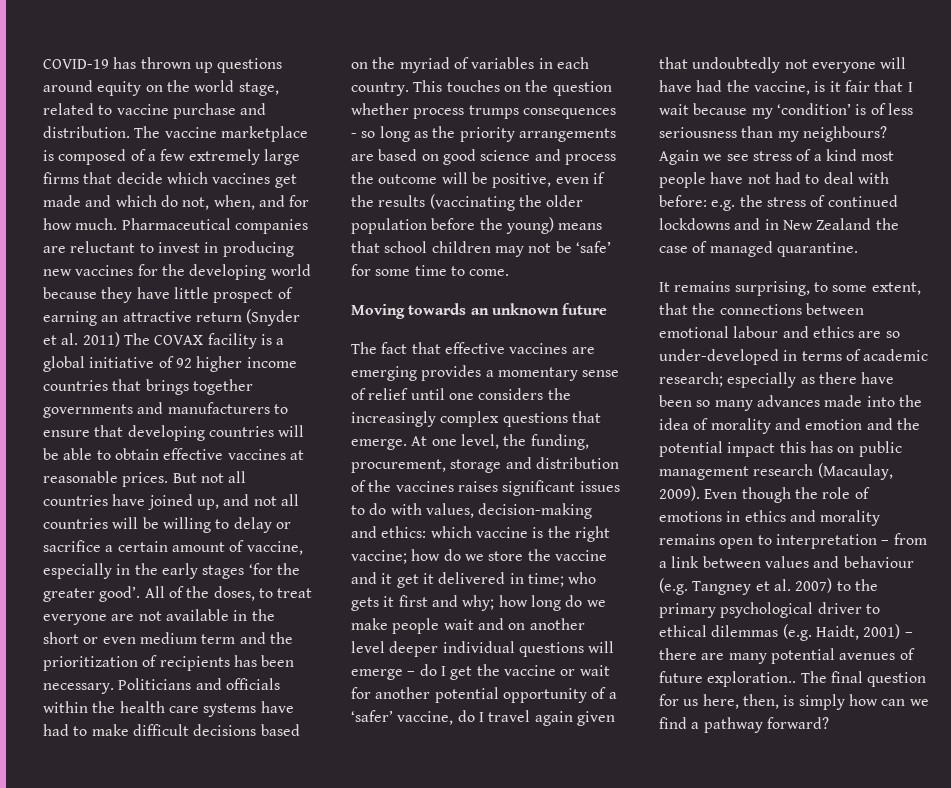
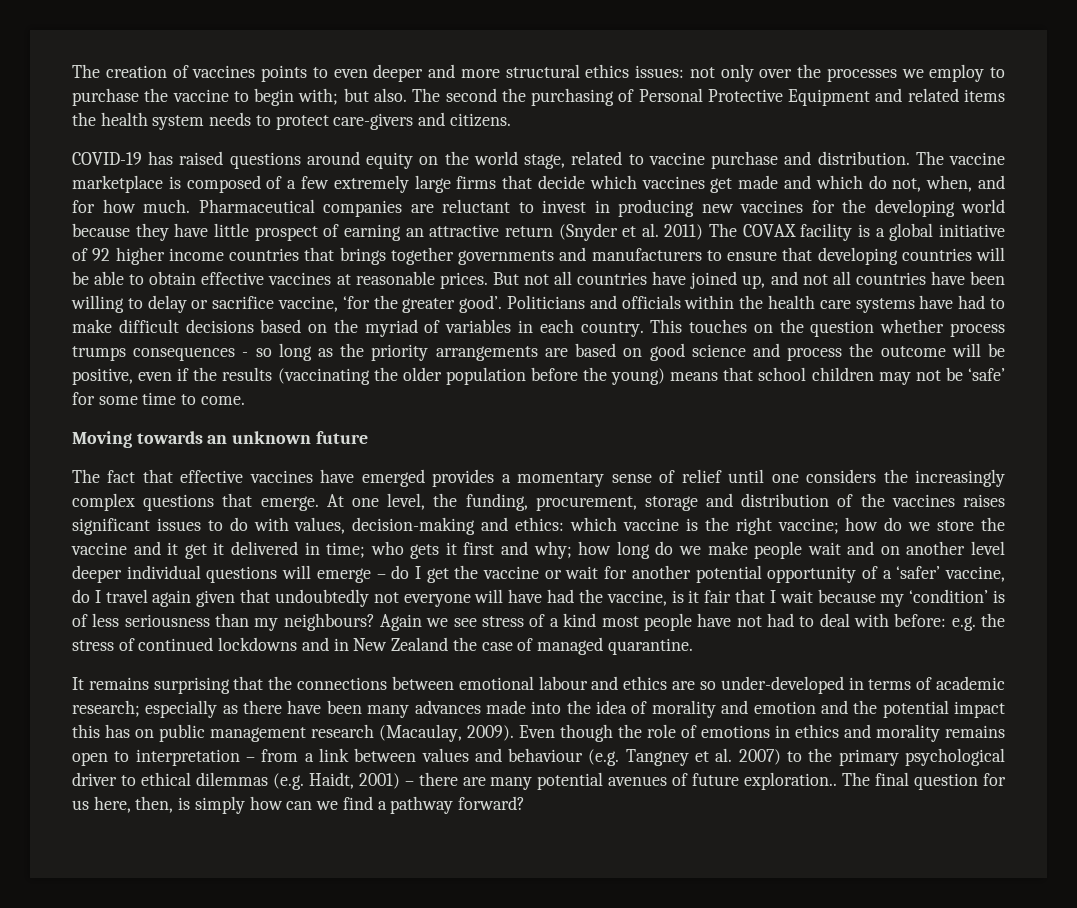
- COVID-19 has thrown up questions around equity on the world stage, related to vaccine purchase and distribution.
+ The creation of vaccines points to even deeper and more structural ethics issues: not only over the processes we employ to purchase the vaccine to begin with; but also. The second the purchasing of Personal Protective Equipment and related items the health system needs to protect care-givers and citizens.
+ COVID-19 has raised questions around equity on the world stage, related to vaccine purchase and distribution.
- But not all countries have joined up, and not all countries will be willing to delay or sacrifice a certain amount of vaccine, especially in the early stages ‘for the greater good’. All of the doses, to treat everyone are not available in the short or even medium term and the prioritization of recipients has been necessary.
+ But not all countries have joined up, and not all countries have been willing to delay or sacrifice vaccine, ‘for the greater good’.
- The fact that effective vaccines are emerging provides a momentary sense of relief until one considers the increasingly complex questions that emerge.
+ The fact that effective vaccines have emerged provides a momentary sense of relief until one considers the increasingly complex questions that emerge.
- It remains surprising, to some extent, that the connections between emotional labour and ethics are so under-developed in terms of academic research; especially as there have been so many advances made into the idea of morality and emotion and the potential impact this has on public management research (Macaulay, 2009).
+ It remains surprising that the connections between emotional labour and ethics are so under-developed in terms of academic research; especially as there have been many advances made into the idea of morality and emotion and the potential impact this has on public management research (Macaulay, 2009).

